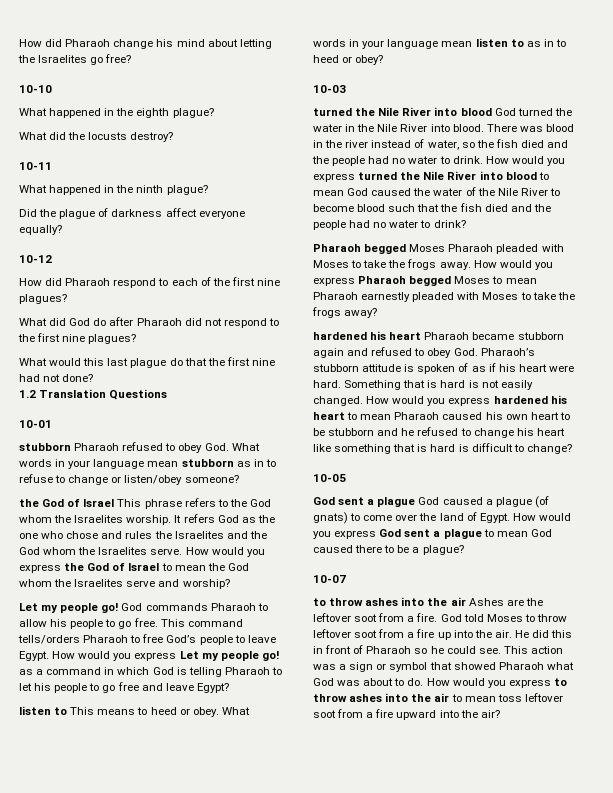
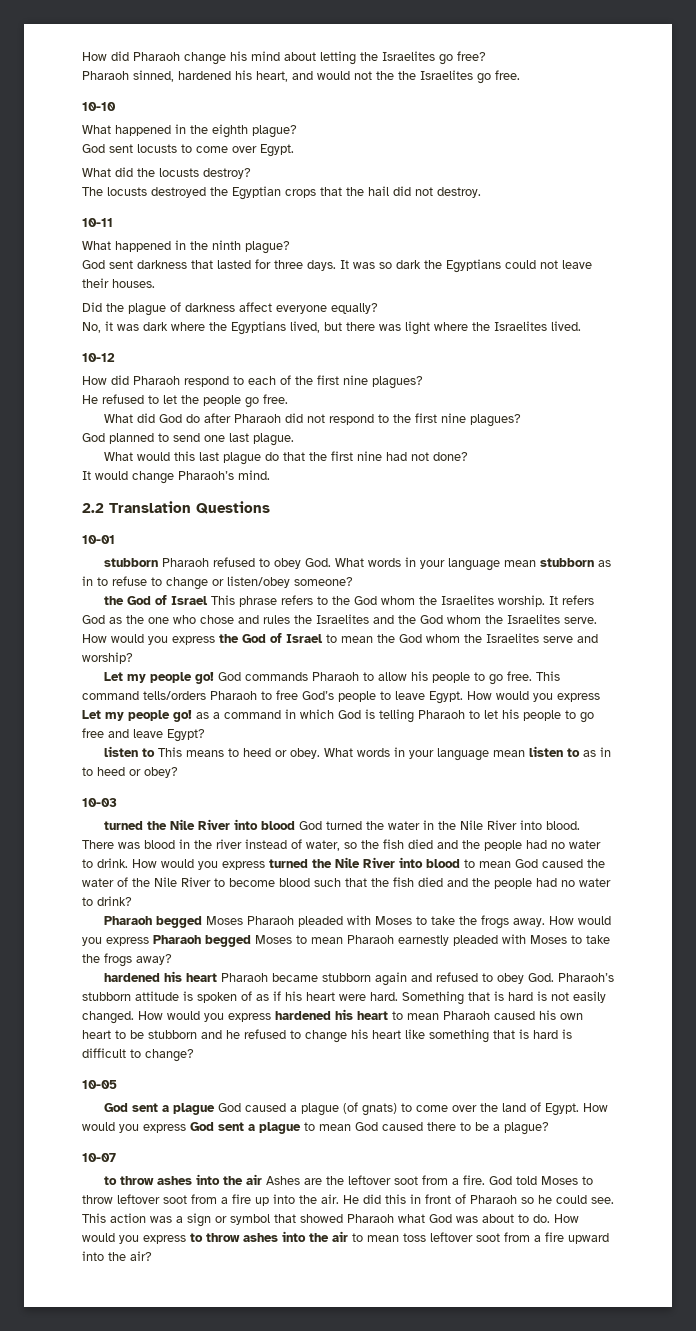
+ Pharaoh sinned, hardened his heart, and would not the the Israelites go free.
+ God sent locusts to come over Egypt.
+ The locusts destroyed the Egyptian crops that the hail did not destroy.
+ God sent darkness that lasted for three days. It was so dark the Egyptians could not leave their houses.
+ No, it was dark where the Egyptians lived, but there was light where the Israelites lived.
+ He refused to let the people go free.
+ God planned to send one last plague.
- 1.2 Translation Questions
+ It would change Pharaoh’s mind.
+ 2.2 Translation Questions

